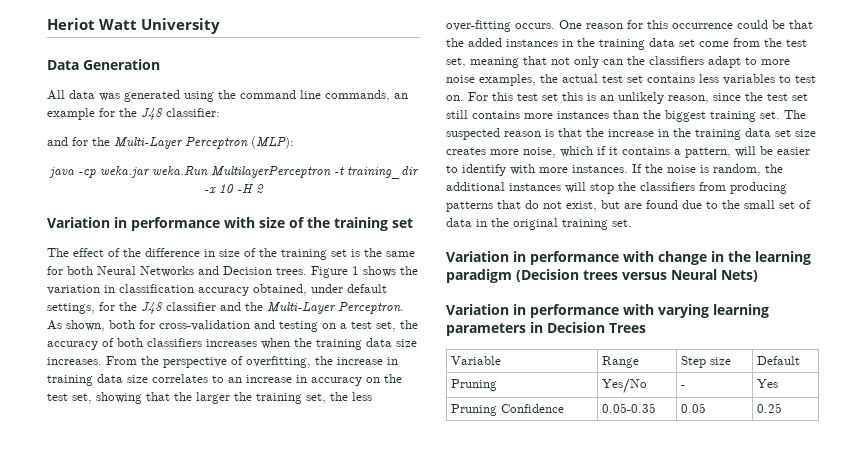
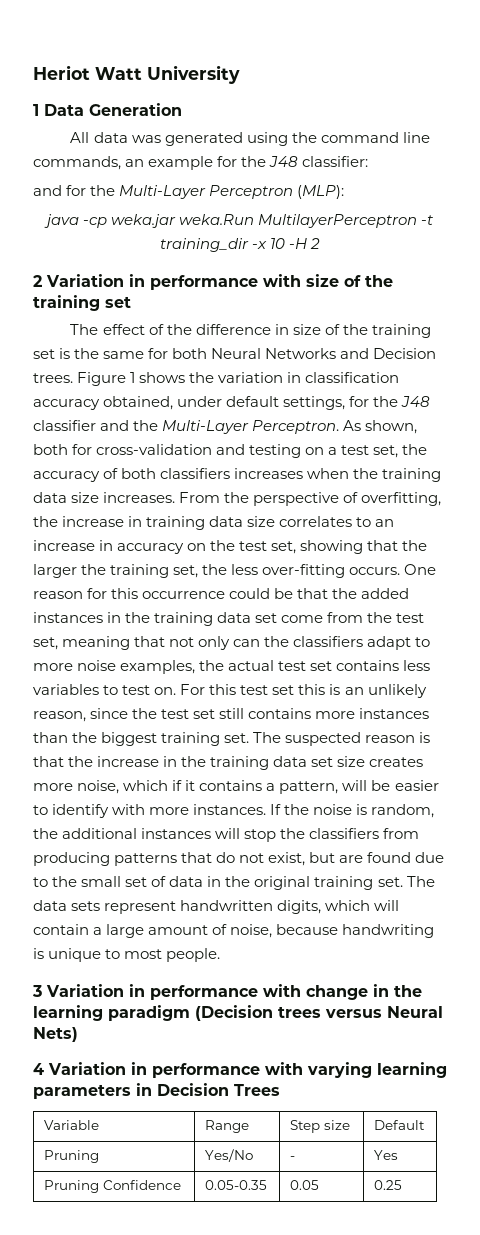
- Data Generation
+ 1 Data Generation
- Variation in performance with size of the training set
+ 2 Variation in performance with size of the training set
- If the noise is random, the additional instances will stop the classifiers from producing patterns that do not exist, but are found due to the small set of data in the original training set.
- Variation in performance with change in the learning paradigm (Decision trees versus Neural Nets)
+ If the noise is random, the additional instances will stop the classifiers from producing patterns that do not exist, but are found due to the small set of data in the original training set. The data sets represent handwritten digits, which will contain a large amount of noise, because handwriting is unique to most people.
+ 3 Variation in performance with change in the learning paradigm (Decision trees versus Neural Nets)
- Variation in performance with varying learning parameters in Decision Trees
+ 4 Variation in performance with varying learning parameters in Decision Trees

